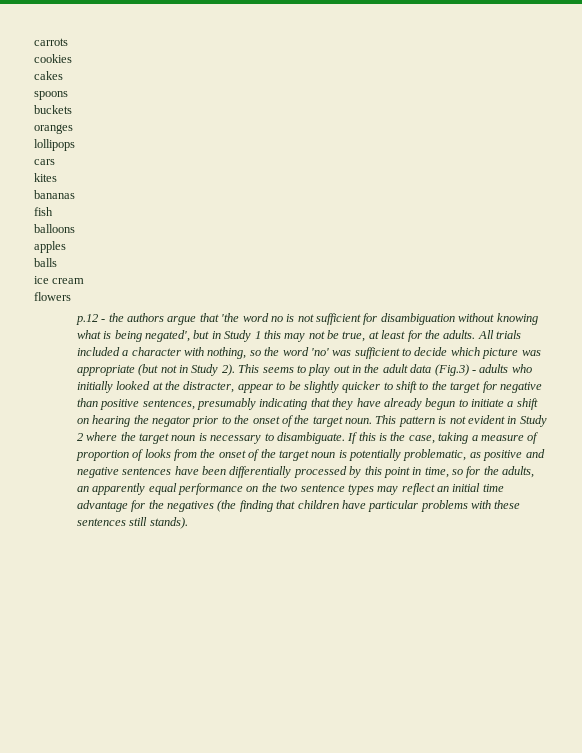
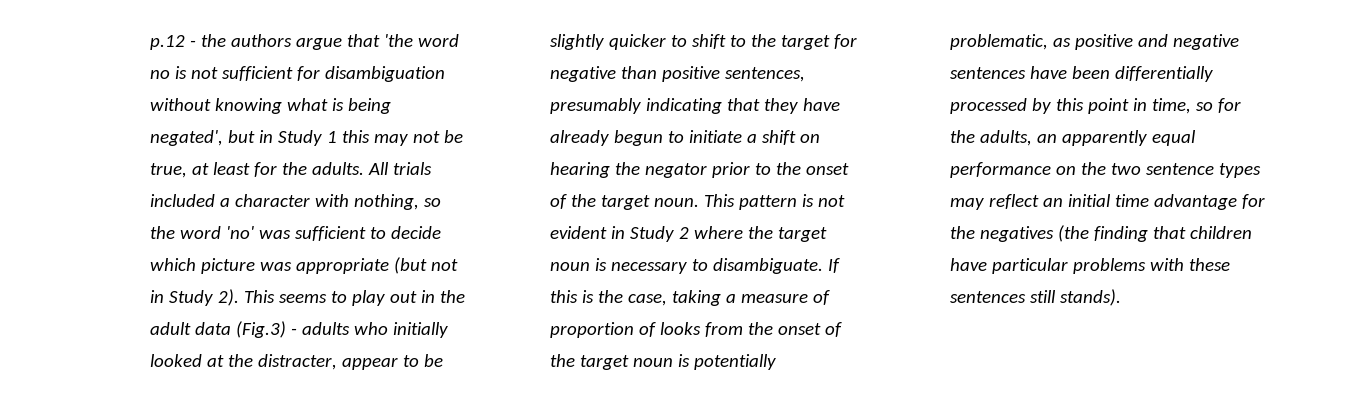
- carrots
- cookies
- cakes
- spoons
- buckets
- oranges
- lollipops
- cars
- kites
- bananas
- fish
- balloons
- apples
- balls
- ice cream
- flowers

